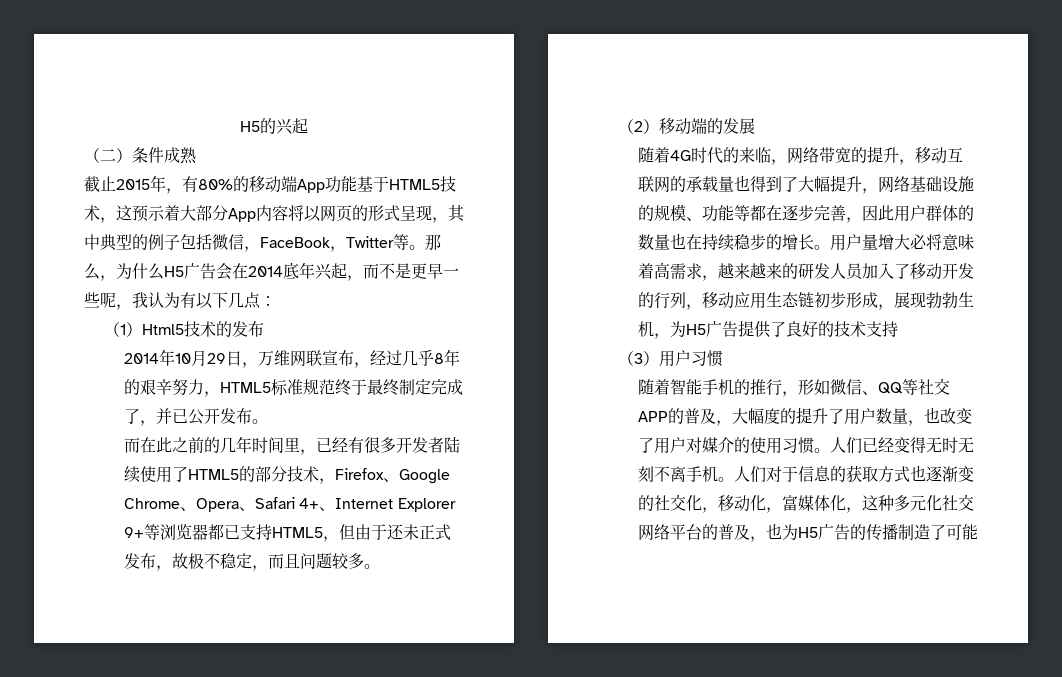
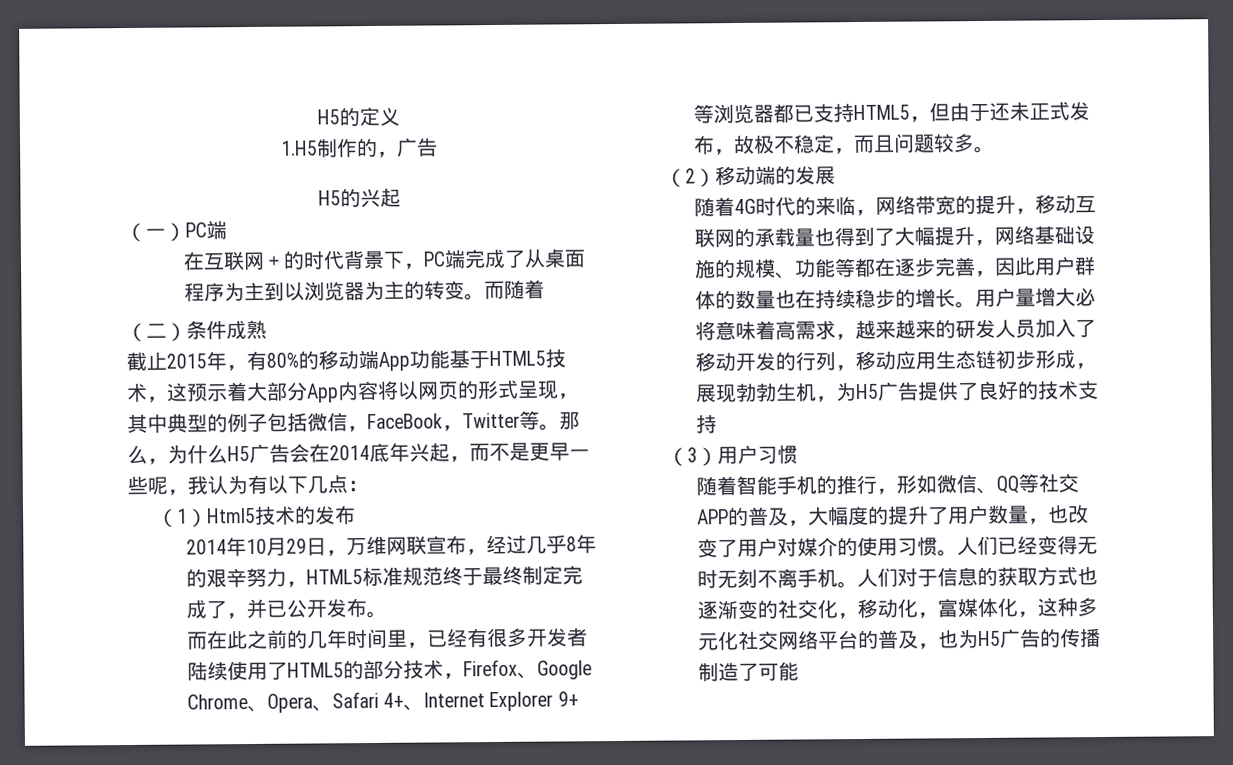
+ H5的定义
+ 1.H5制作的，广告
  H5的兴起
+ （一）PC端
+ 在互联网＋的时代背景下，PC端完成了从桌面程序为主到以浏览器为主的转变。而随着

